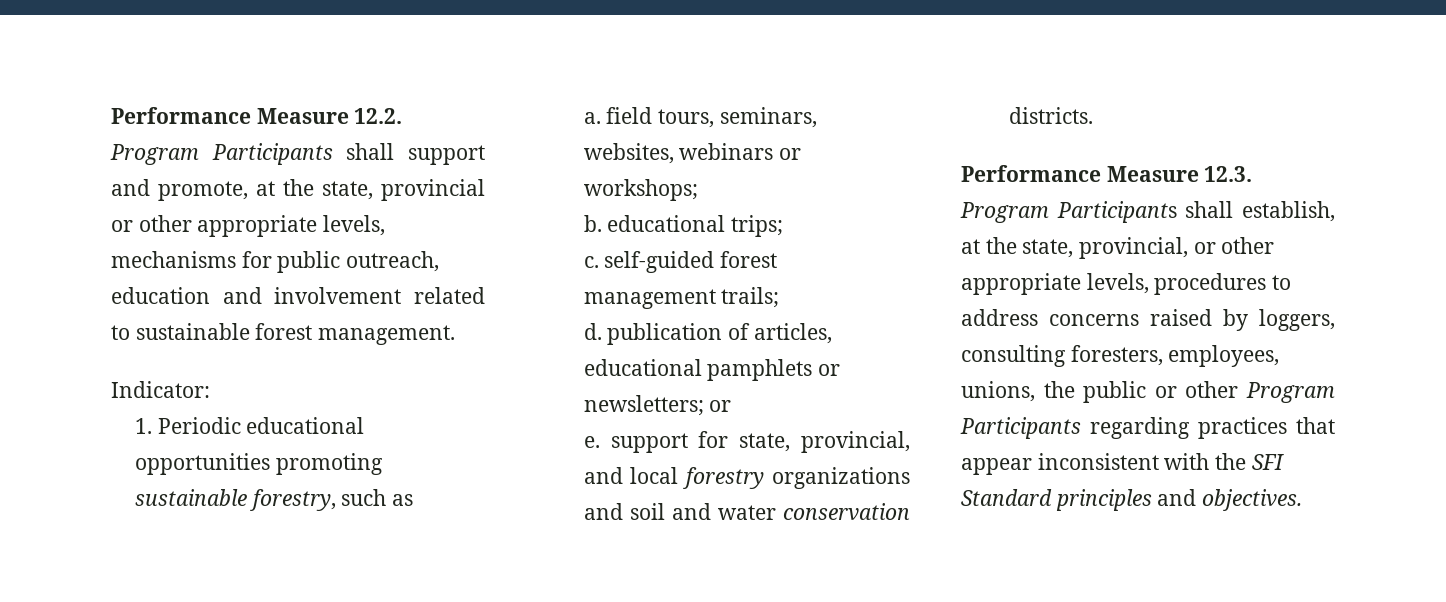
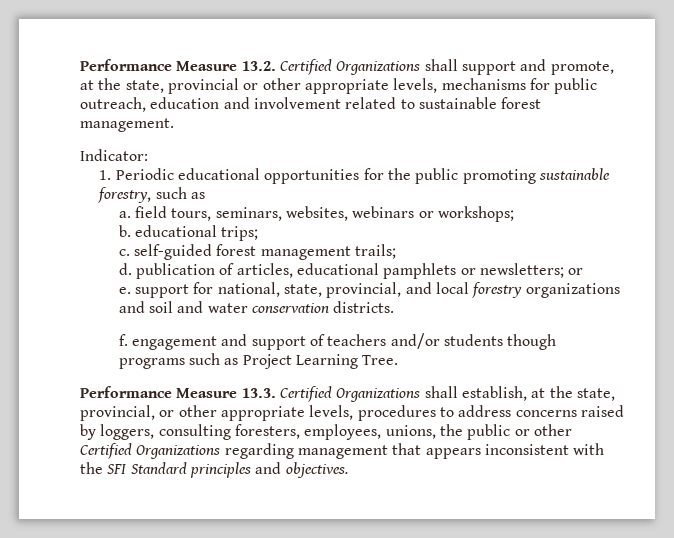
- Performance Measure 12.2. Program Participants shall support and promote, at the state, provincial or other appropriate levels, mechanisms for public outreach, education and involvement related to sustainable forest management.
+ Performance Measure 13.2. Certified Organizations shall support and promote, at the state, provincial or other appropriate levels, mechanisms for public outreach, education and involvement related to sustainable forest management.
- 1. Periodic educational opportunities promoting sustainable forestry, such as
+ 1. Periodic educational opportunities for the public promoting sustainable forestry, such as
- e. support for state, provincial, and local forestry organizations and soil and water conservation districts.
+ e. support for national, state, provincial, and local forestry organizations and soil and water conservation districts.
- Performance Measure 12.3. Program Participants shall establish, at the state, provincial, or other appropriate levels, procedures to address concerns raised by loggers, consulting foresters, employees, unions, the public or other Program Participants regarding practices that appear inconsistent with the SFI Standard principles and objectives.
+ f. engagement and support of teachers and/or students though programs such as Project Learning Tree.
+ Performance Measure 13.3. Certified Organizations shall establish, at the state, provincial, or other appropriate levels, procedures to address concerns raised by loggers, consulting foresters, employees, unions, the public or other Certified Organizations regarding management that appears inconsistent with the SFI Standard principles and objectives.

